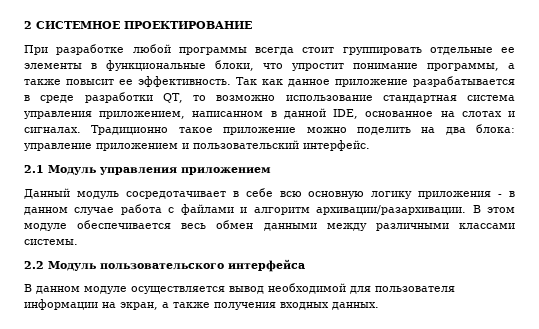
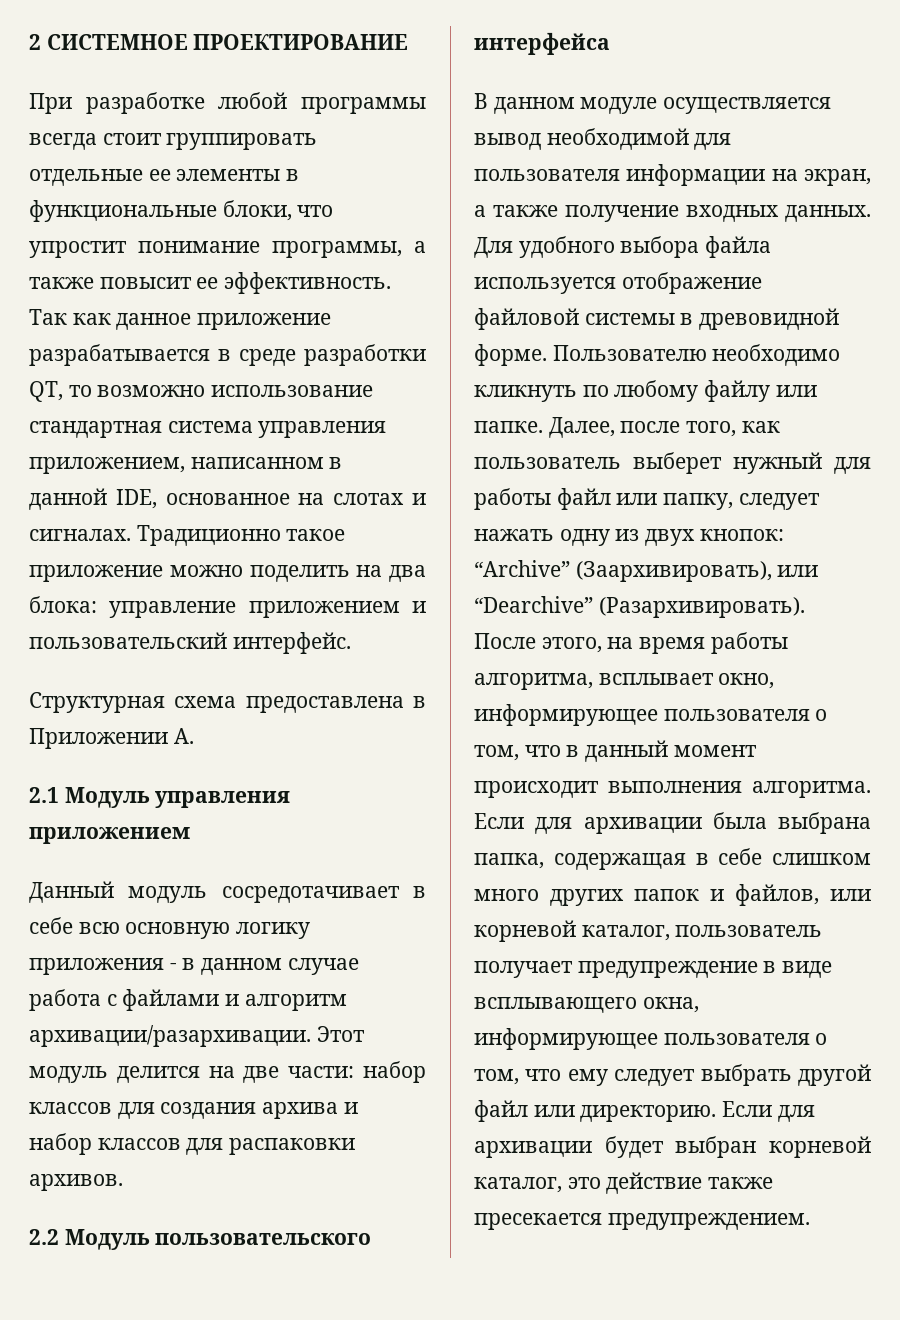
+ Структурная схема предоставлена в Приложении А.
- В этом модуле обеспечивается весь обмен данными между различными классами системы.
+ Этот модуль делится на две части: набор классов для создания архива и набор классов для распаковки архивов.
- В данном модуле осуществляется вывод необходимой для пользователя информации на экран, а также получения входных данных.
+ В данном модуле осуществляется вывод необходимой для пользователя информации на экран, а также получение входных данных.
+ Для удобного выбора файла используется отображение файловой системы в древовидной форме. Пользователю необходимо кликнуть по любому файлу или папке. Далее, после того, как пользователь выберет нужный для работы файл или папку, следует нажать одну из двух кнопок: “Archive” (Заархивировать), или “Dearchive” (Разархивировать). После этого, на время работы алгоритма, всплывает окно, информирующее пользователя о том, что в данный момент происходит выполнения алгоритма. Если для архивации была выбрана папка, содержащая в себе слишком много других папок и файлов, или корневой каталог, пользователь получает предупреждение в виде всплывающего окна, информирующее пользователя о том, что ему следует выбрать другой файл или директорию. Если для архивации будет выбран корневой каталог, это действие также пресекается предупреждением.

